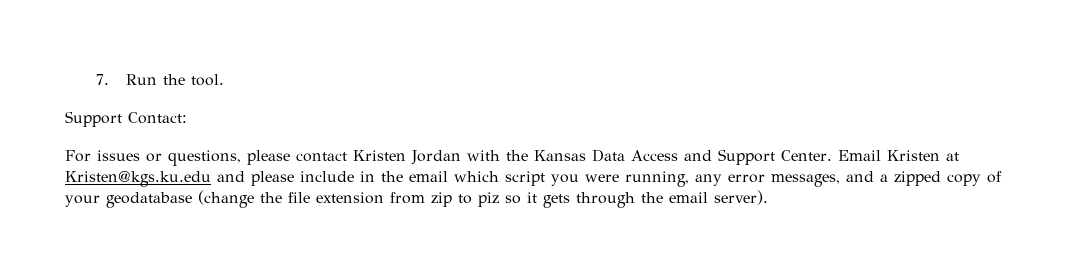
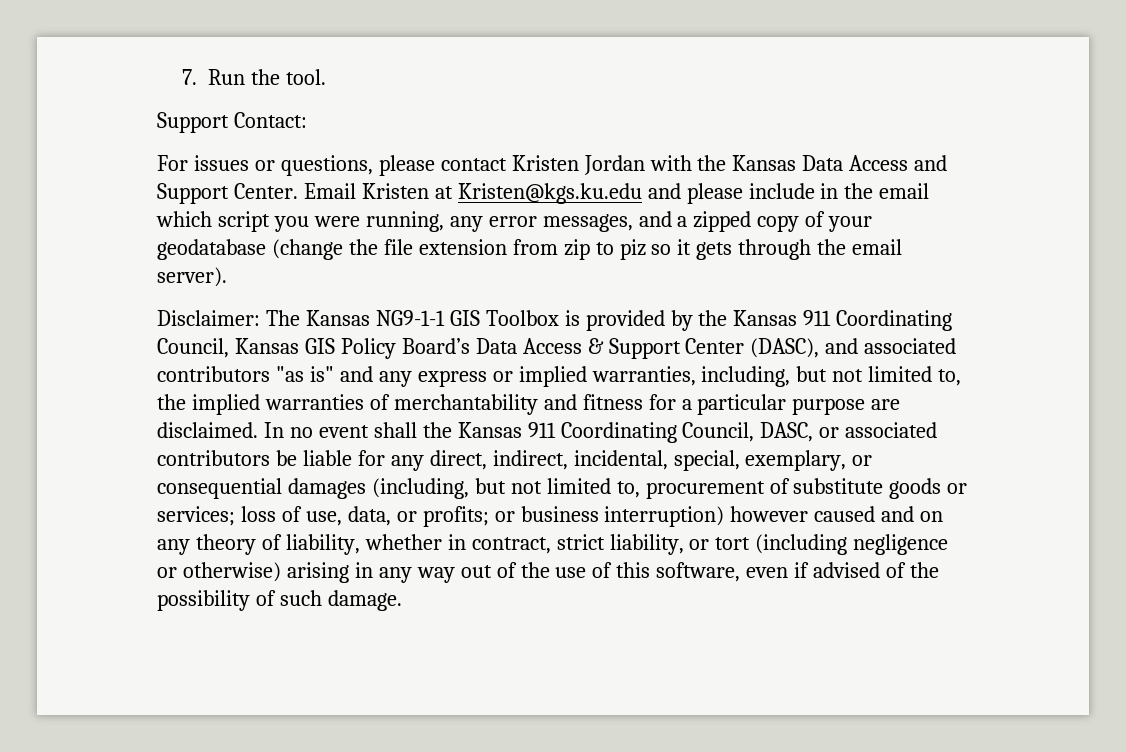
+ Disclaimer: The Kansas NG9-1-1 GIS Toolbox is provided by the Kansas 911 Coordinating Council, Kansas GIS Policy Board’s Data Access & Support Center (DASC), and associated contributors "as is" and any express or implied warranties, including, but not limited to, the implied warranties of merchantability and fitness for a particular purpose are disclaimed. In no event shall the Kansas 911 Coordinating Council, DASC, or associated contributors be liable for any direct, indirect, incidental, special, exemplary, or consequential damages (including, but not limited to, procurement of substitute goods or services; loss of use, data, or profits; or business interruption) however caused and on any theory of liability, whether in contract, strict liability, or tort (including negligence or otherwise) arising in any way out of the use of this software, even if advised of the possibility of such damage.

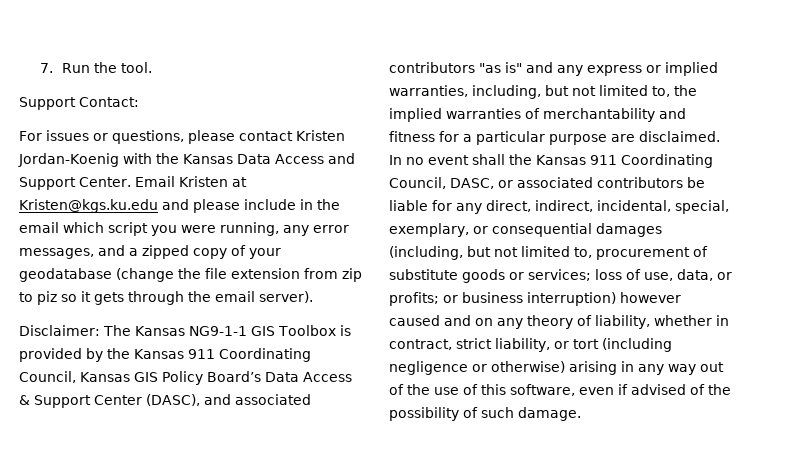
- For issues or questions, please contact Kristen Jordan with the Kansas Data Access and Support Center.
+ For issues or questions, please contact Kristen Jordan-Koenig with the Kansas Data Access and Support Center.

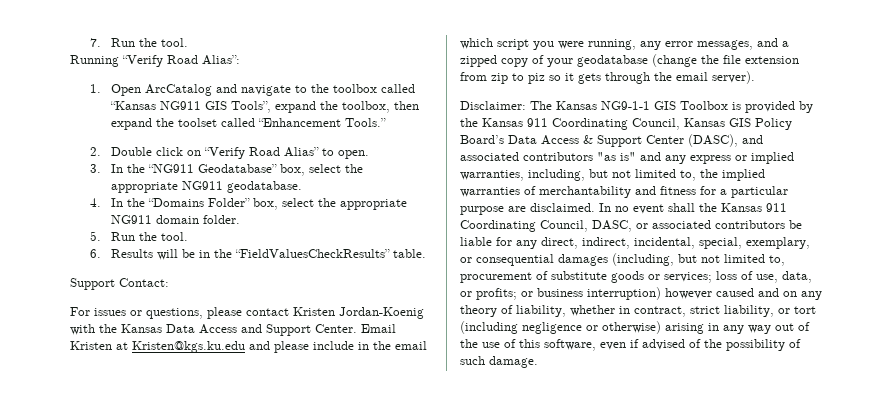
+ Running “Verify Road Alias”:
+ 1. Open ArcCatalog and navigate to the toolbox called “Kansas NG911 GIS Tools”, expand the toolbox, then expand the toolset called “Enhancement Tools.”
+ 2. Double click on “Verify Road Alias” to open.
+ 3. In the “NG911 Geodatabase” box, select the appropriate NG911 geodatabase.
+ 4. In the “Domains Folder” box, select the appropriate NG911 domain folder.
+ 5. Run the tool.
+ 6. Results will be in the “FieldValuesCheckResults” table.

